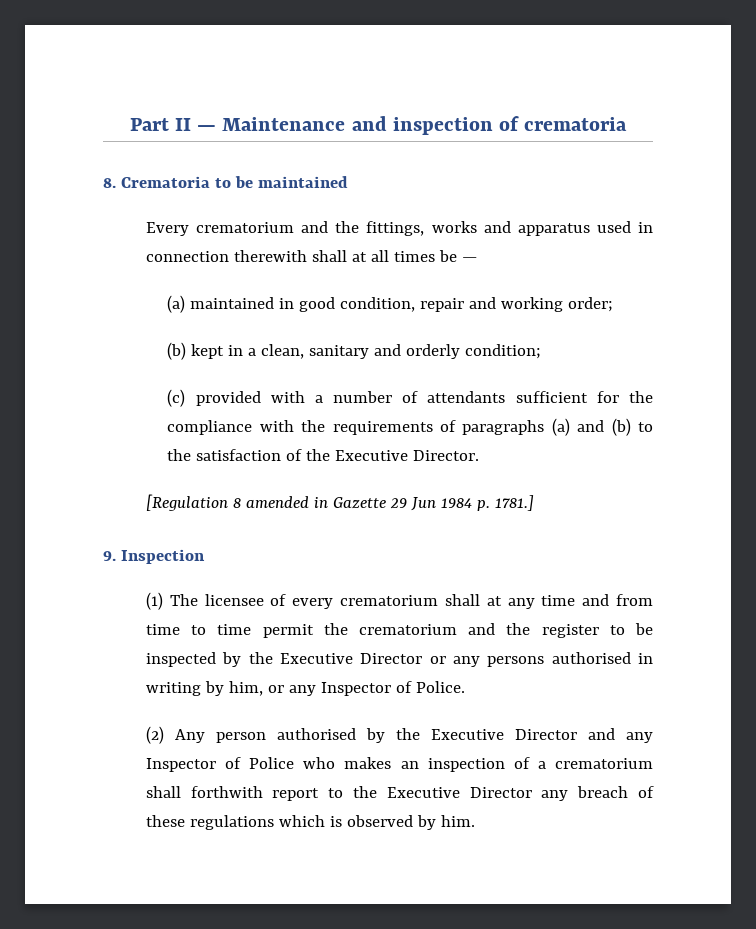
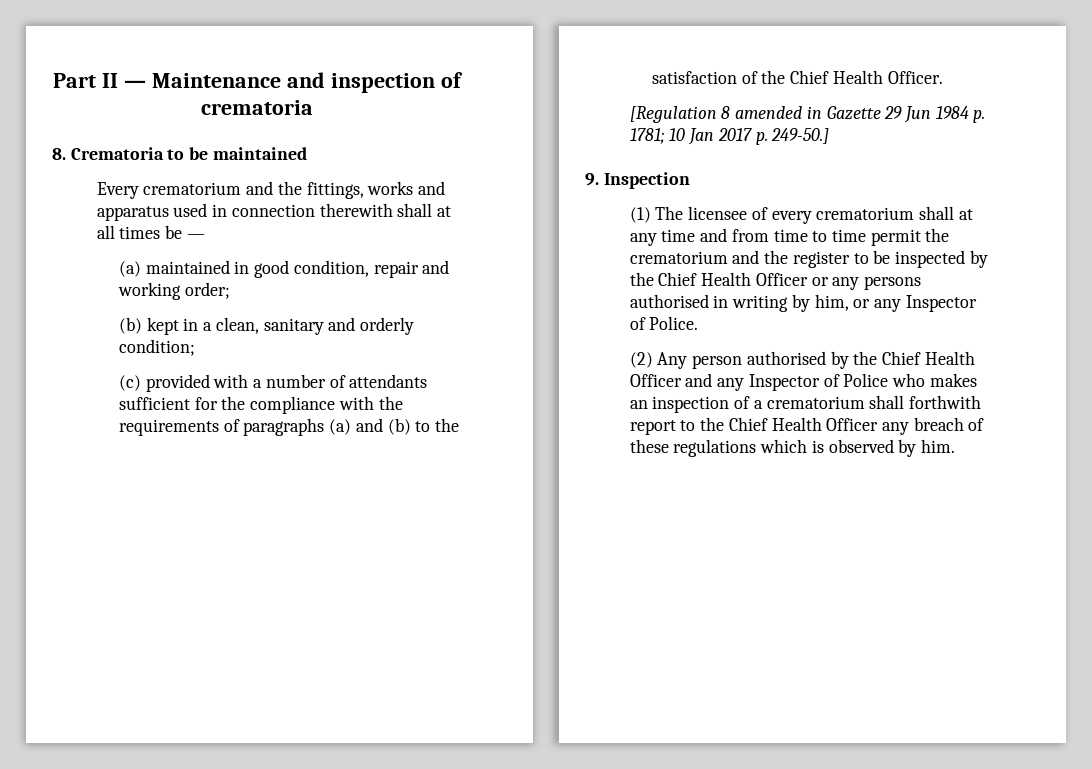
- (c) provided with a number of attendants sufficient for the compliance with the requirements of paragraphs (a) and (b) to the satisfaction of the Executive Director.
+ (c) provided with a number of attendants sufficient for the compliance with the requirements of paragraphs (a) and (b) to the satisfaction of the Chief Health Officer.
- [Regulation 8 amended in Gazette 29 Jun 1984 p. 1781.]
+ [Regulation 8 amended in Gazette 29 Jun 1984 p. 1781; 10 Jan 2017 p. 249-50.]
- (1) The licensee of every crematorium shall at any time and from time to time permit the crematorium and the register to be inspected by the Executive Director or any persons authorised in writing by him, or any Inspector of Police.
+ (1) The licensee of every crematorium shall at any time and from time to time permit the crematorium and the register to be inspected by the Chief Health Officer or any persons authorised in writing by him, or any Inspector of Police.
- (2) Any person authorised by the Executive Director and any Inspector of Police who makes an inspection of a crematorium shall forthwith report to the Executive Director any breach of these regulations which is observed by him.
+ (2) Any person authorised by the Chief Health Officer and any Inspector of Police who makes an inspection of a crematorium shall forthwith report to the Chief Health Officer any breach of these regulations which is observed by him.

